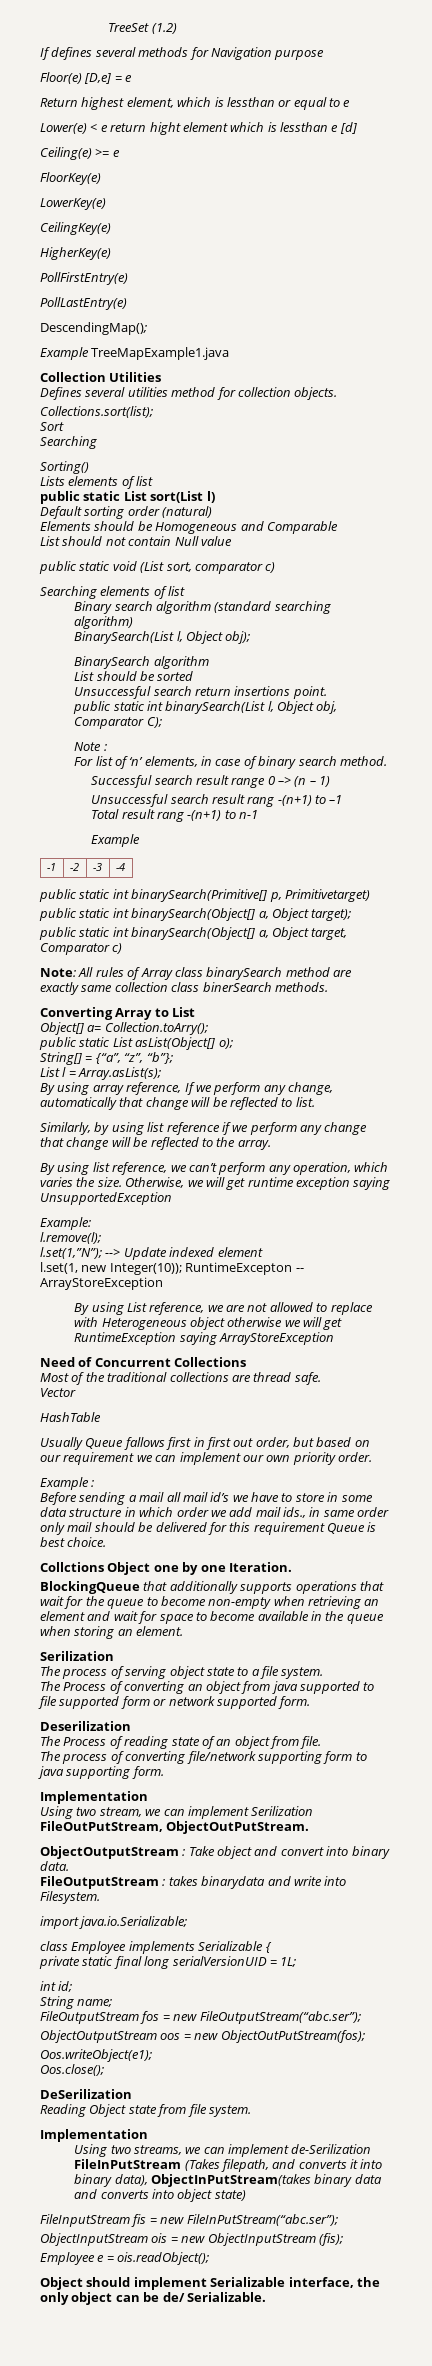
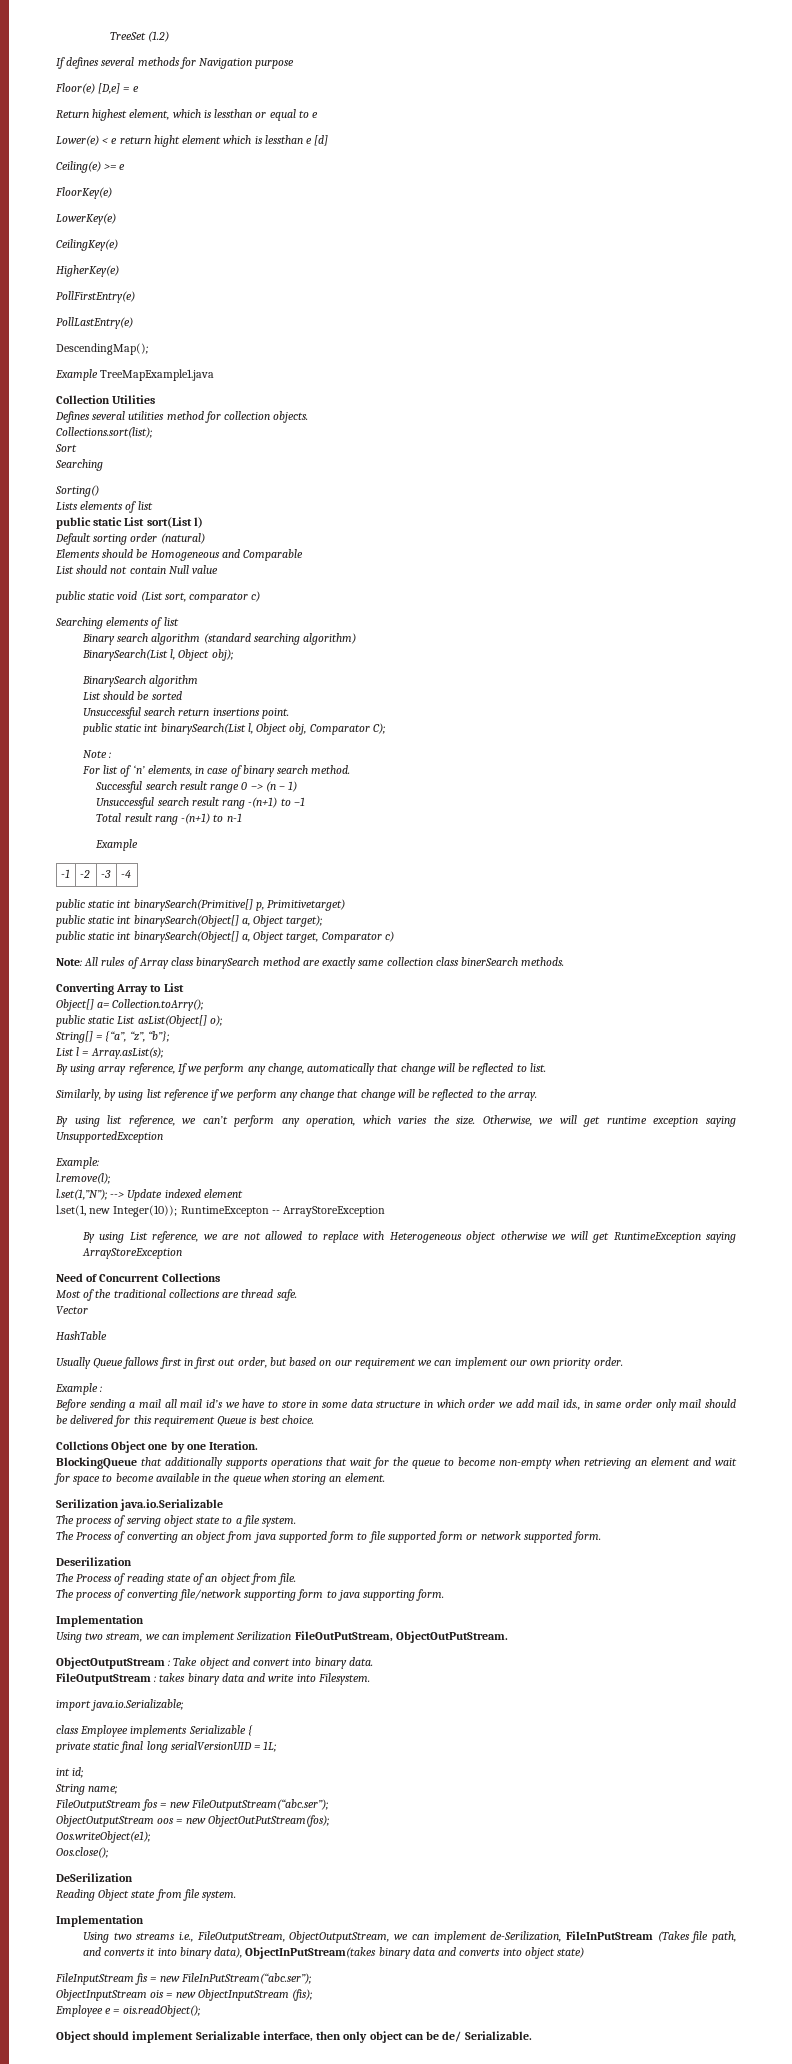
  BlockingQueue that additionally supports operations that wait for the queue to become non-empty when retrieving an element and wait for space to become available in the queue when storing an element.
- Serilization
+ Serilization java.io.Serializable
- The Process of converting an object from java supported to file supported form or network supported form.
+ The Process of converting an object from java supported form to file supported form or network supported form.
- FileOutputStream : takes binarydata and write into Filesystem.
+ FileOutputStream : takes binary data and write into Filesystem.
- Using two streams, we can implement de-Serilization FileInPutStream (Takes filepath, and converts it into binary data), ObjectInPutStream(takes binary data and converts into object state)
+ Using two streams i.e., FileOutputStream, ObjectOutputStream, we can implement de-Serilization, FileInPutStream (Takes file path, and converts it into binary data), ObjectInPutStream(takes binary data and converts into object state)
- Object should implement Serializable interface, the only object can be de/ Serializable.
+ Object should implement Serializable interface, then only object can be de/ Serializable.

